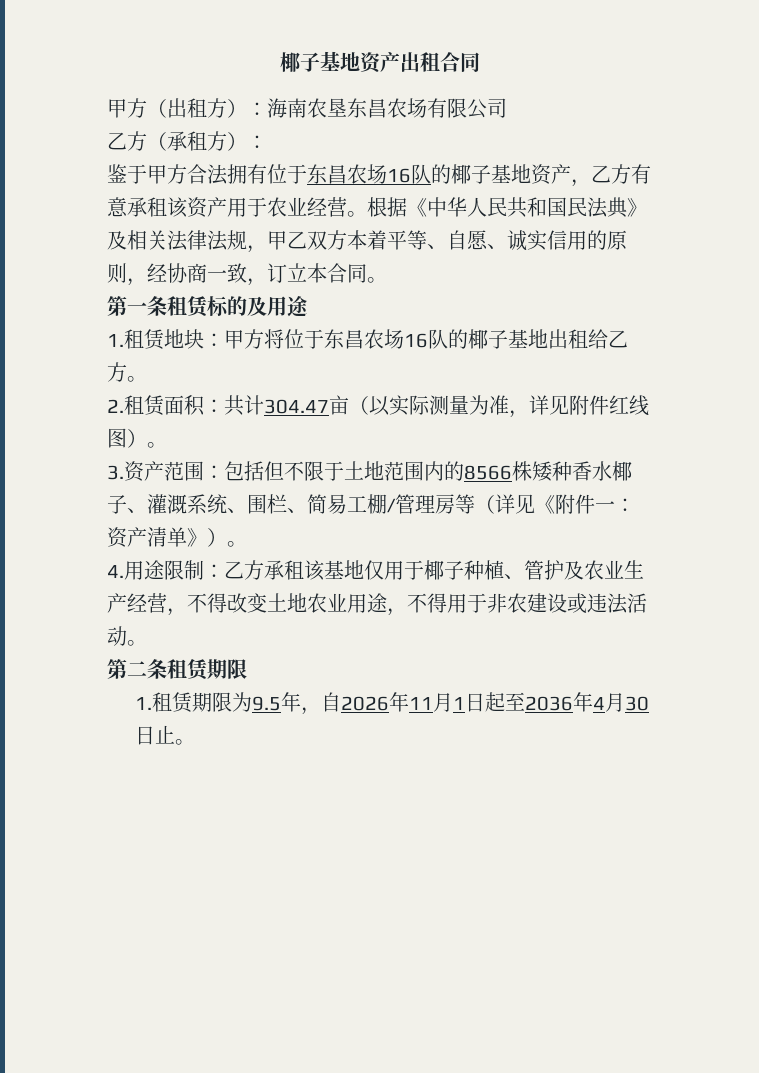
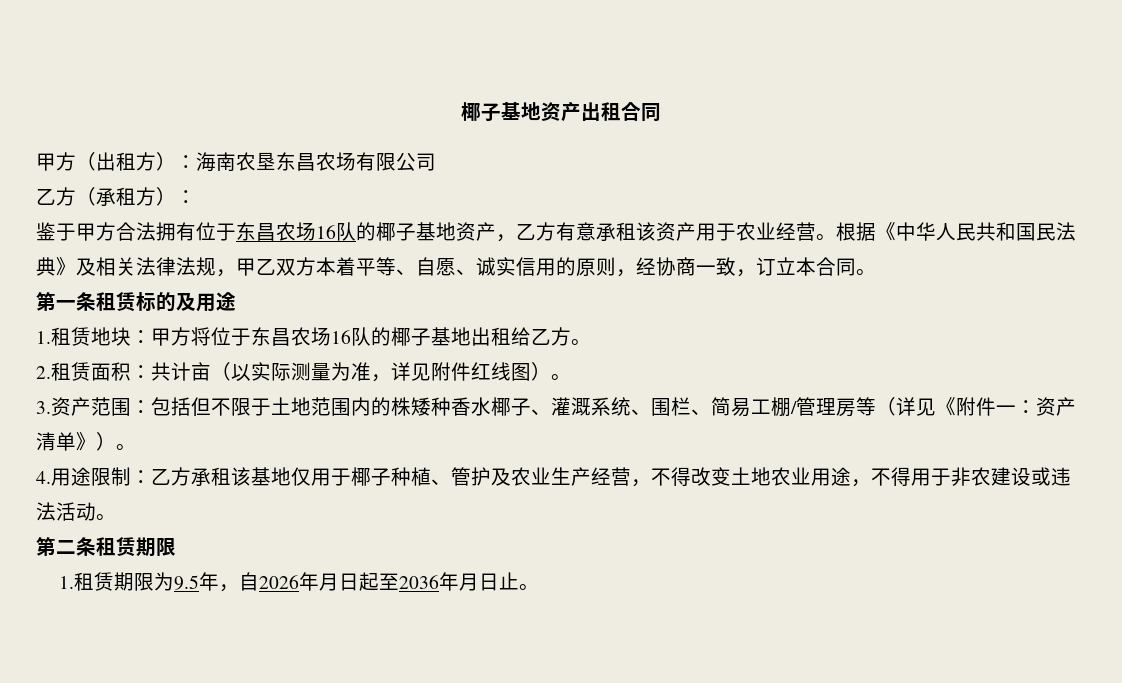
- 2.租赁面积：共计304.47亩（以实际测量为准，详见附件红线图）。
+ 2.租赁面积：共计亩（以实际测量为准，详见附件红线图）。
- 3.资产范围：包括但不限于土地范围内的8566株矮种香水椰子、灌溉系统、围栏、简易工棚/管理房等（详见《附件一：资产清单》）。
+ 3.资产范围：包括但不限于土地范围内的株矮种香水椰子、灌溉系统、围栏、简易工棚/管理房等（详见《附件一：资产清单》）。
- 1.租赁期限为9.5年，自2026年11月1日起至2036年4月30日止。
+ 1.租赁期限为9.5年，自2026年月日起至2036年月日止。

